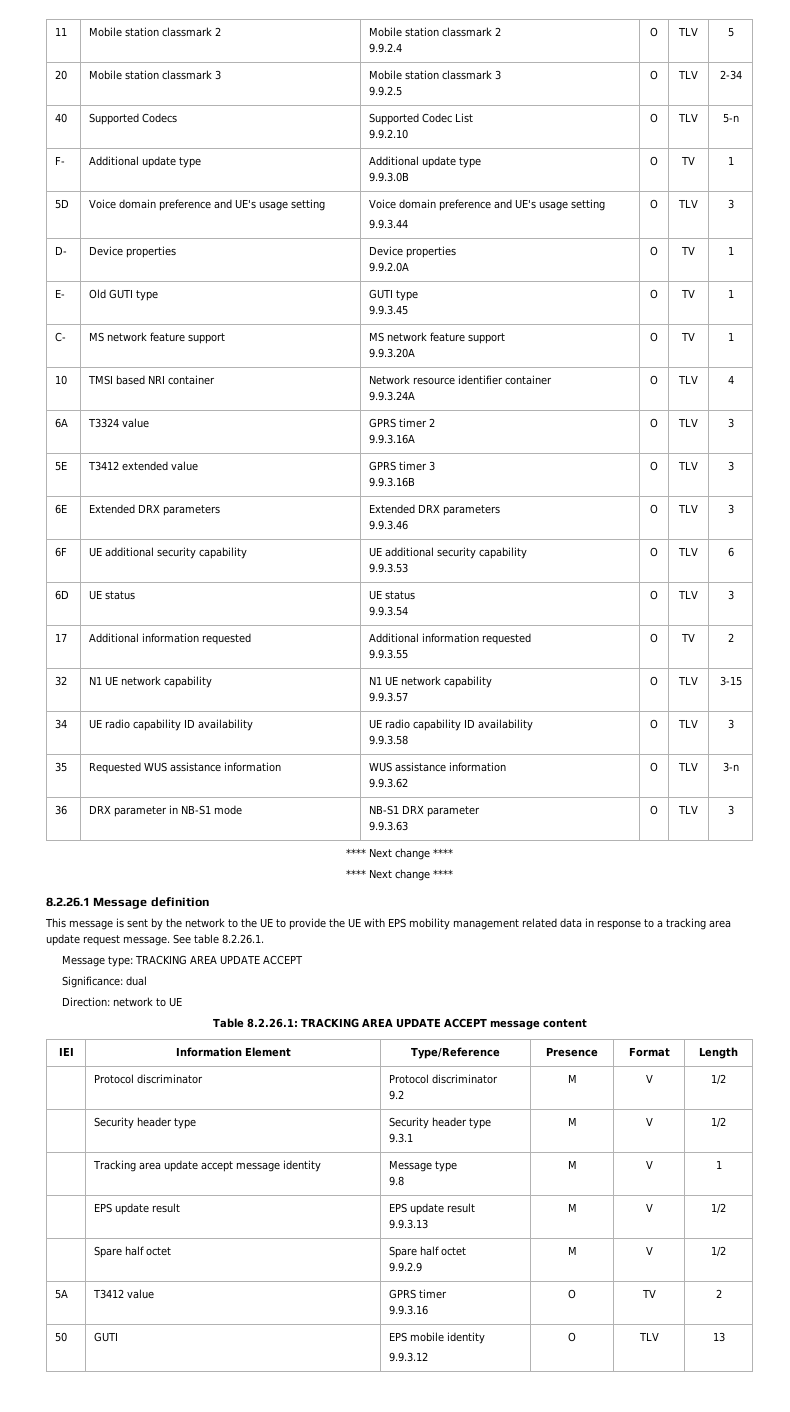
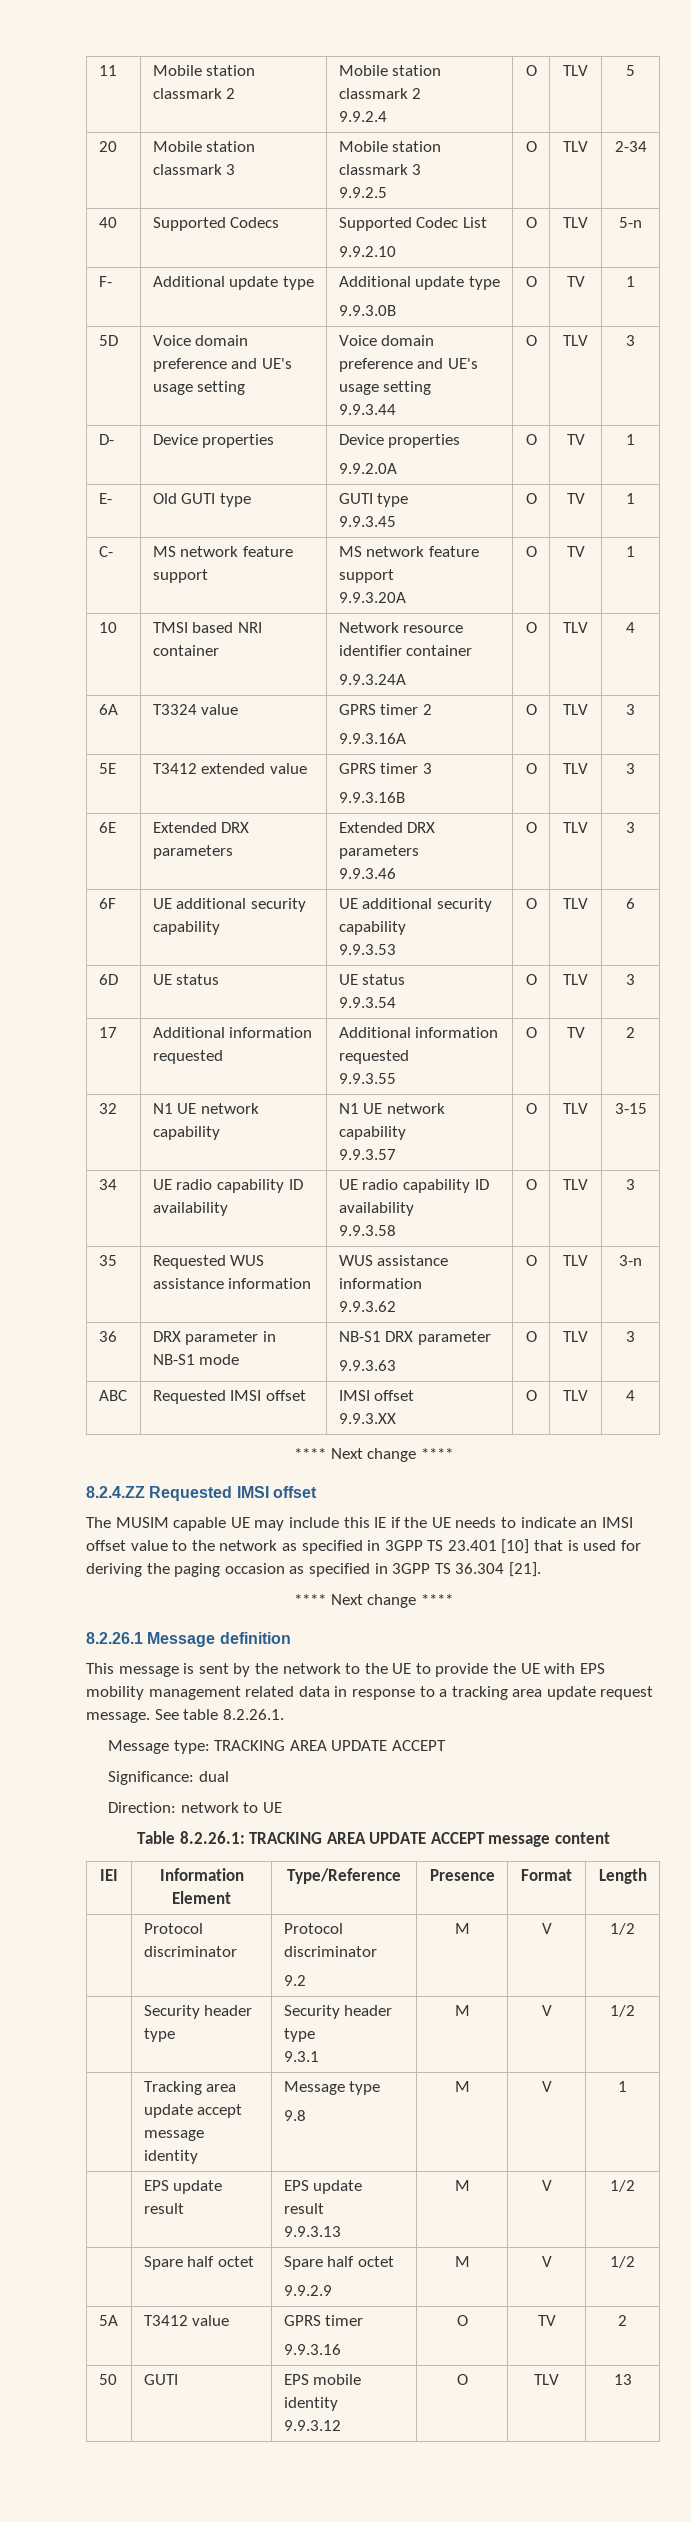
  36 | DRX parameter in NB-S1 mode | NB-S1 DRX parameter
  9.9.3.63 | O | TLV | 3
+ ABC | Requested IMSI offset | IMSI offset
+ 9.9.3.XX | O | TLV | 4
  **** Next change ****
+ 8.2.4.ZZ Requested IMSI offset
+ The MUSIM capable UE may include this IE if the UE needs to indicate an IMSI offset value to the network as specified in 3GPP TS 23.401 [10] that is used for deriving the paging occasion as specified in 3GPP TS 36.304 [21].

